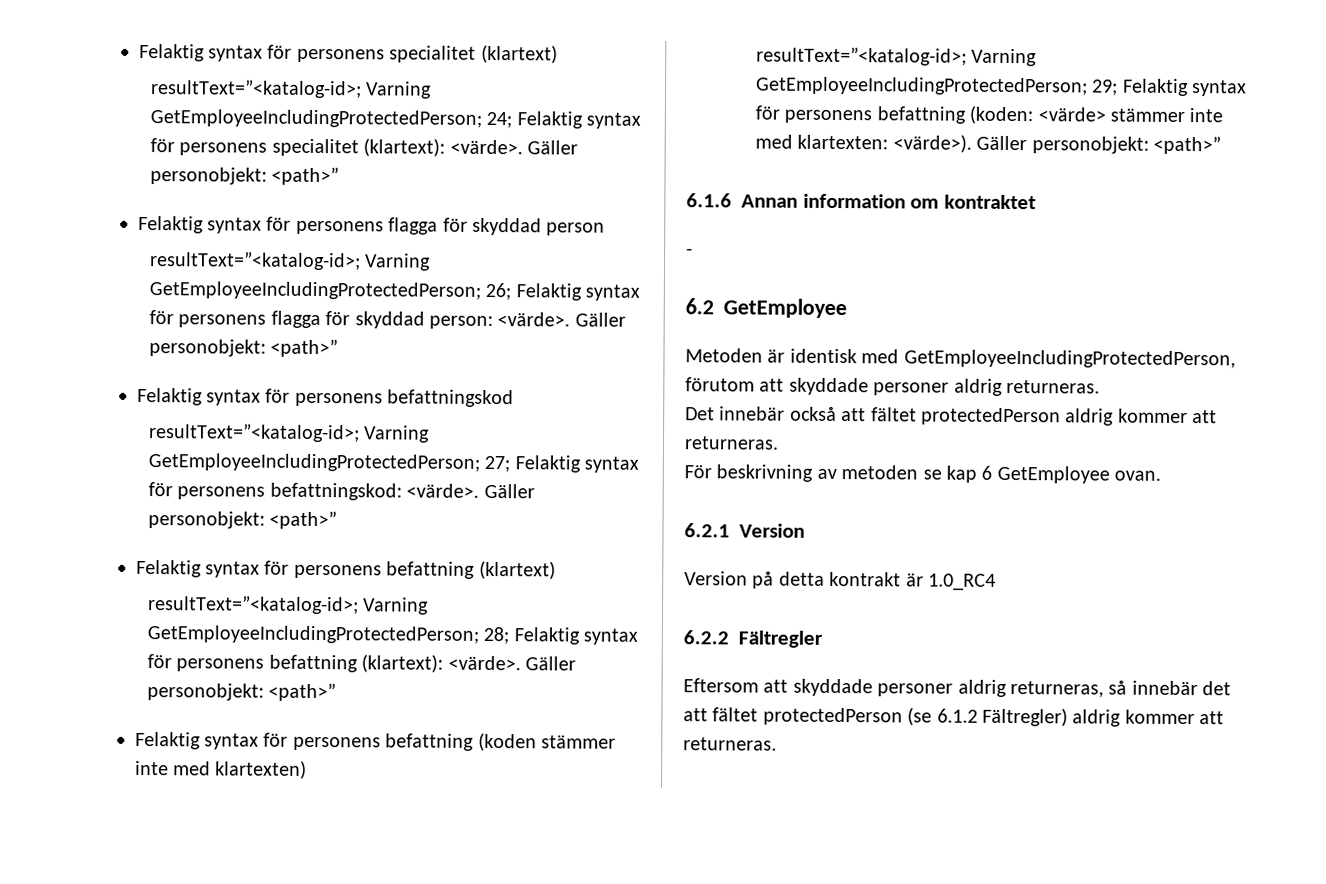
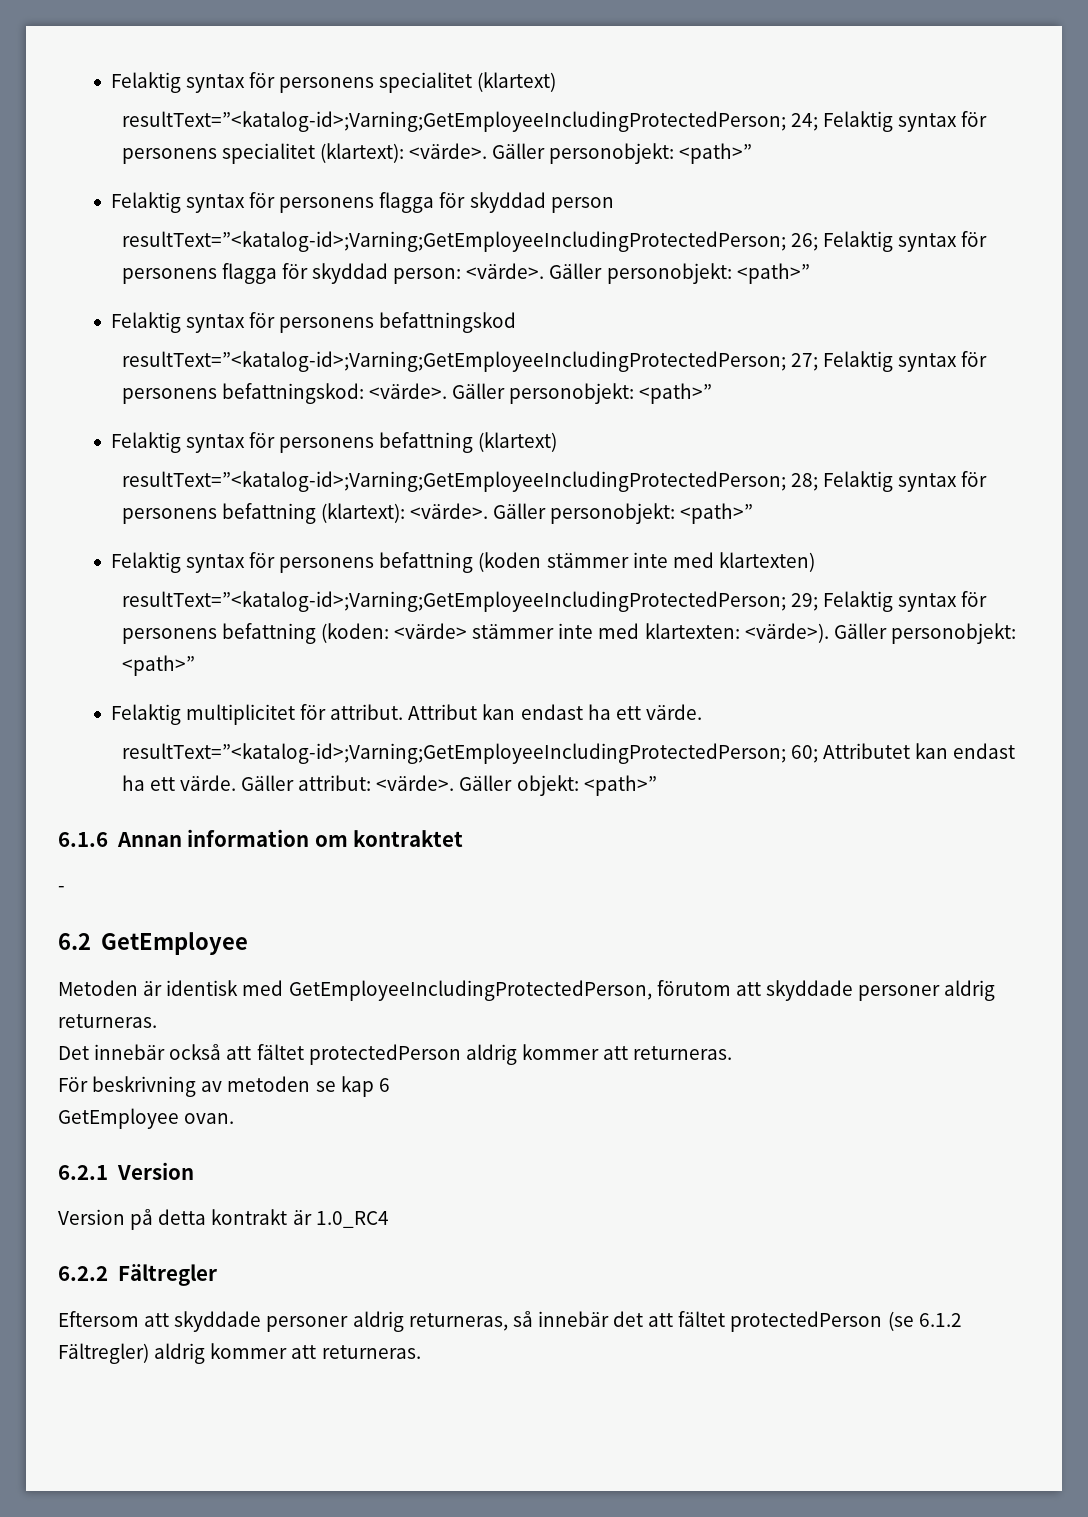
- resultText=”<katalog-id>; Varning GetEmployeeIncludingProtectedPerson; 24; Felaktig syntax för personens specialitet (klartext): <värde>.
+ resultText=”<katalog-id>;Varning;GetEmployeeIncludingProtectedPerson; 24; Felaktig syntax för personens specialitet (klartext): <värde>.
- resultText=”<katalog-id>; Varning GetEmployeeIncludingProtectedPerson; 26; Felaktig syntax för personens flagga för skyddad person: <värde>.
+ resultText=”<katalog-id>;Varning;GetEmployeeIncludingProtectedPerson; 26; Felaktig syntax för personens flagga för skyddad person: <värde>.
- resultText=”<katalog-id>; Varning GetEmployeeIncludingProtectedPerson; 27; Felaktig syntax för personens befattningskod: <värde>.
+ resultText=”<katalog-id>;Varning;GetEmployeeIncludingProtectedPerson; 27; Felaktig syntax för personens befattningskod: <värde>.
- resultText=”<katalog-id>; Varning GetEmployeeIncludingProtectedPerson; 28; Felaktig syntax för personens befattning (klartext): <värde>.
+ resultText=”<katalog-id>;Varning;GetEmployeeIncludingProtectedPerson; 28; Felaktig syntax för personens befattning (klartext): <värde>.
- resultText=”<katalog-id>; Varning GetEmployeeIncludingProtectedPerson; 29; Felaktig syntax för personens befattning (koden: <värde> stämmer inte med klartexten: <värde>).
+ resultText=”<katalog-id>;Varning;GetEmployeeIncludingProtectedPerson; 29; Felaktig syntax för personens befattning (koden: <värde> stämmer inte med klartexten: <värde>).
+ Felaktig multiplicitet för attribut. Attribut kan endast ha ett värde.
+ resultText=”<katalog-id>;Varning;GetEmployeeIncludingProtectedPerson; 60; Attributet kan endast ha ett värde. Gäller attribut: <värde>. Gäller objekt: <path>”
- För beskrivning av metoden se kap 6 GetEmployee ovan.
+ För beskrivning av metoden se kap 6
+ GetEmployee ovan.

